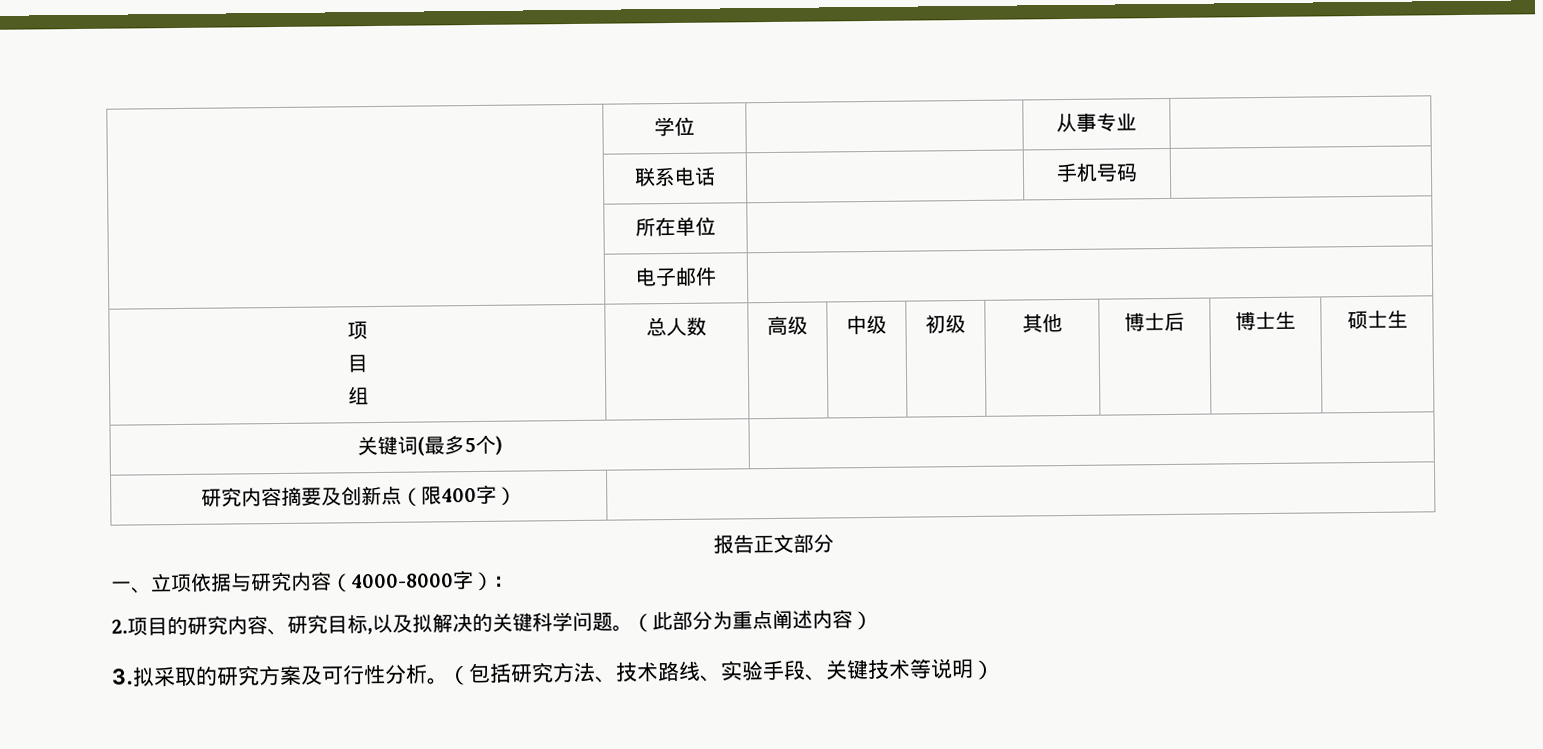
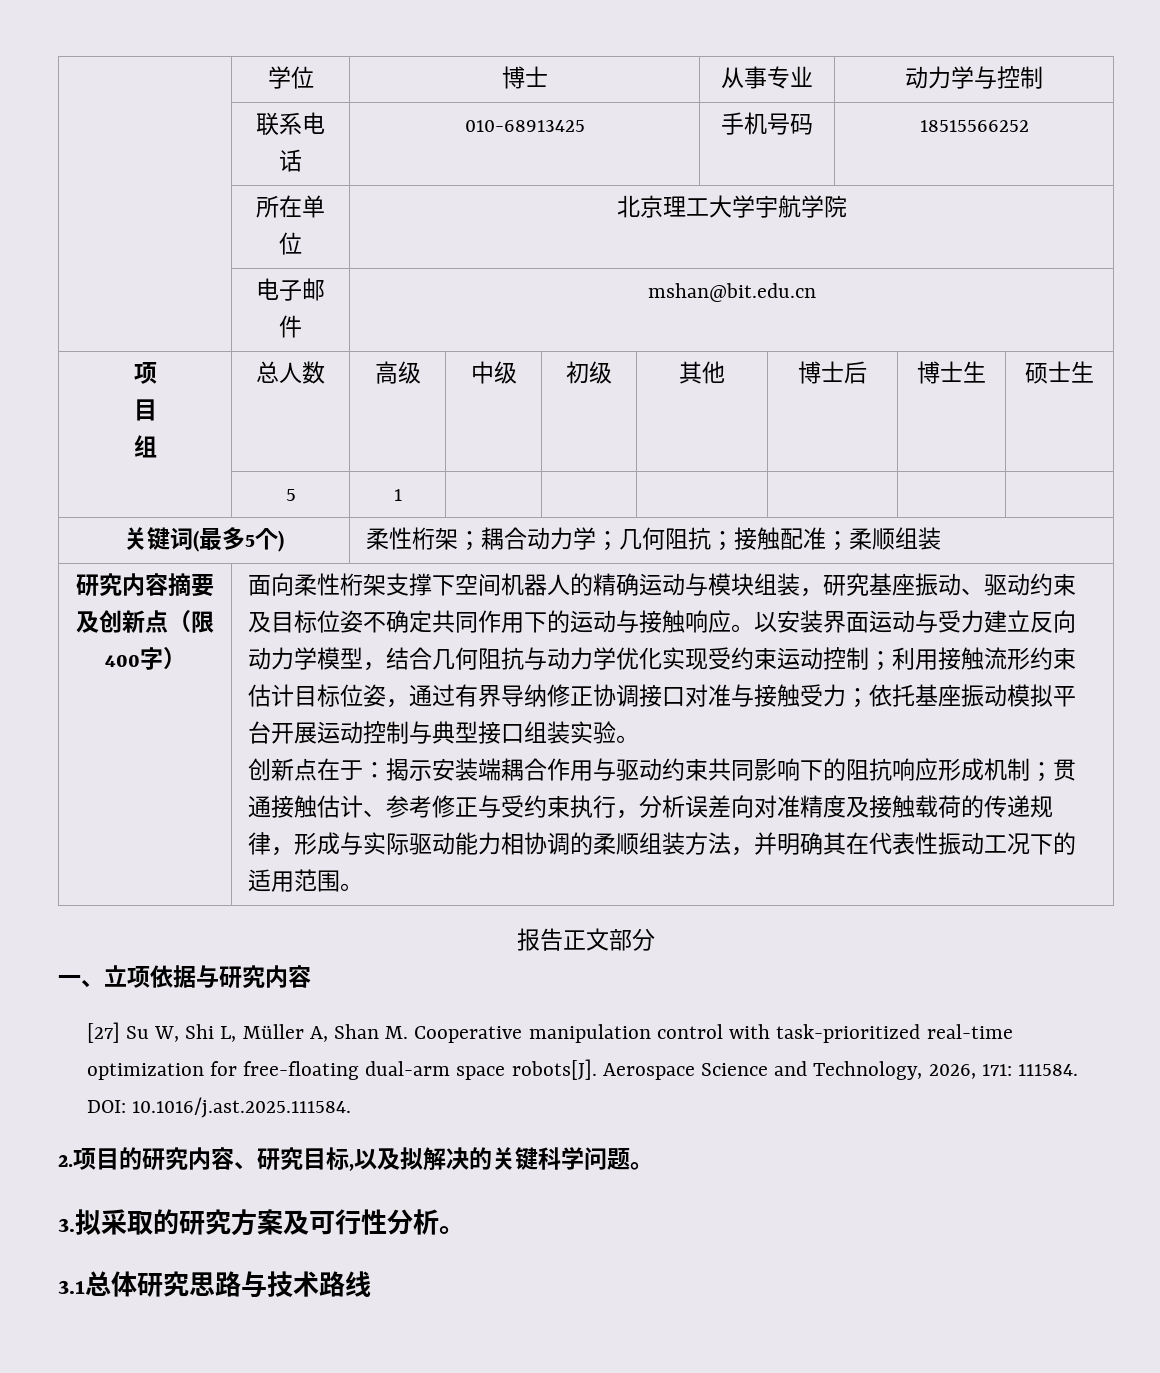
- | 学位 | | 从事专业 |
+ | 学位 | 博士 | 从事专业 | 动力学与控制
- | 联系电话 | | 手机号码 |
+ | 联系电话 | 010-68913425 | 手机号码 | 18515566252
- | 所在单位 |
+ | 所在单位 | 北京理工大学宇航学院
- | 电子邮件 |
+ | 电子邮件 | mshan@bit.edu.cn
+ | 5 | 1 | | | | | |
- 关键词(最多5个) |
+ 关键词(最多5个) | 柔性桁架；耦合动力学；几何阻抗；接触配准；柔顺组装
+ 面向柔性桁架支撑下空间机器人的精确运动与模块组装，研究基座振动、驱动约束及目标位姿不确定共同作用下的运动与接触响应。以安装界面运动与受力建立反向动力学模型，结合几何阻抗与动力学优化实现受约束运动控制；利用接触流形约束估计目标位姿，通过有界导纳修正协调接口对准与接触受力；依托基座振动模拟平台开展运动控制与典型接口组装实验。
+ 创新点在于：揭示安装端耦合作用与驱动约束共同影响下的阻抗响应形成机制；贯通接触估计、参考修正与受约束执行，分析误差向对准精度及接触载荷的传递规律，形成与实际驱动能力相协调的柔顺组装方法，并明确其在代表性振动工况下的适用范围。
- 一、立项依据与研究内容（4000-8000字）：
+ 一、立项依据与研究内容
+ [27] Su W, Shi L, Müller A, Shan M. Cooperative manipulation control with task-prioritized real-time optimization for free-floating dual-arm space robots[J]. Aerospace Science and Technology, 2026, 171: 111584. DOI: 10.1016/j.ast.2025.111584.
- （此部分为重点阐述内容）
- 3.拟采取的研究方案及可行性分析。（包括研究方法、技术路线、实验手段、关键技术等说明）
+ 3.拟采取的研究方案及可行性分析。
+ 3.1总体研究思路与技术路线

